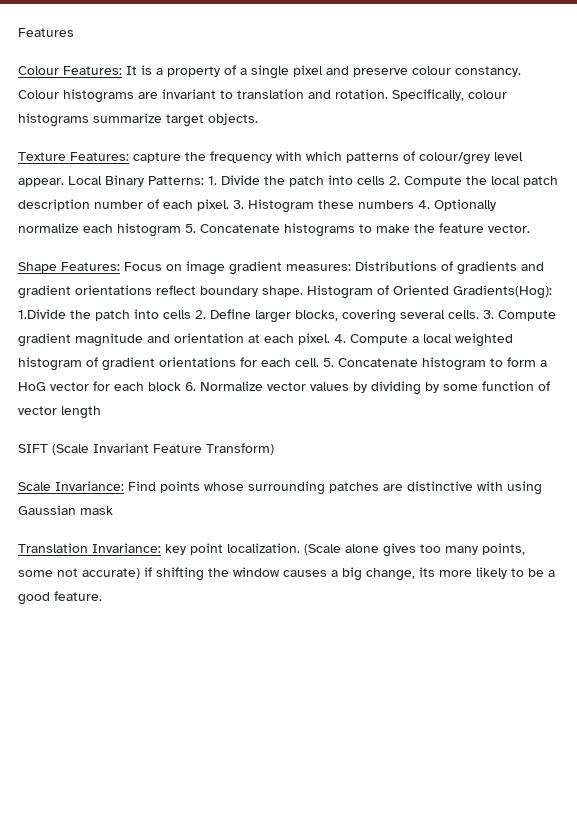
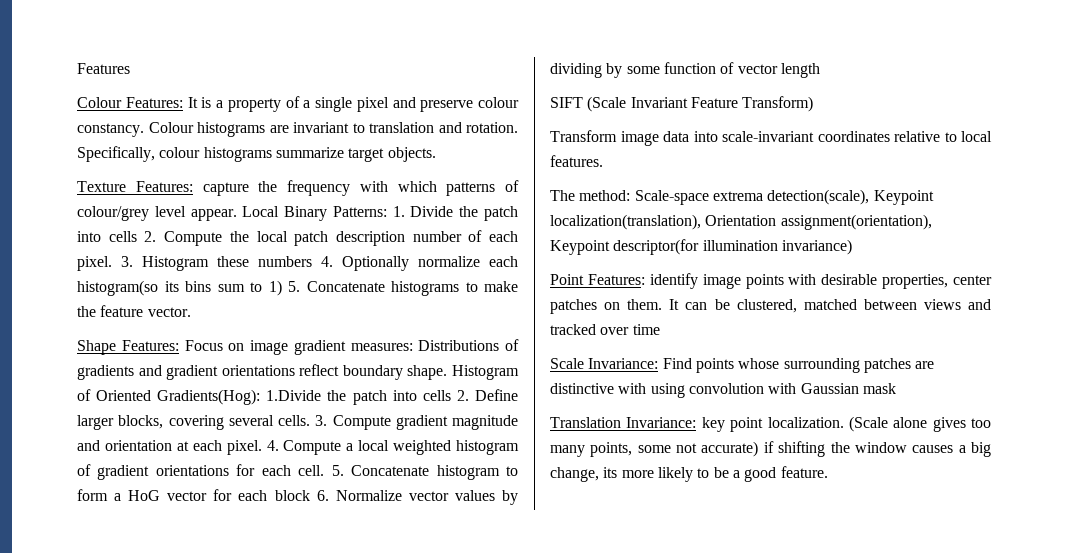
- 3. Histogram these numbers 4. Optionally normalize each histogram 5. Concatenate histograms to make the feature vector.
+ 3. Histogram these numbers 4. Optionally normalize each histogram(so its bins sum to 1) 5. Concatenate histograms to make the feature vector.
+ Transform image data into scale-invariant coordinates relative to local features.
+ The method: Scale-space extrema detection(scale), Keypoint localization(translation), Orientation assignment(orientation), Keypoint descriptor(for illumination invariance)
+ Point Features: identify image points with desirable properties, center patches on them. It can be clustered, matched between views and tracked over time
- Scale Invariance: Find points whose surrounding patches are distinctive with using Gaussian mask
+ Scale Invariance: Find points whose surrounding patches are distinctive with using convolution with Gaussian mask

